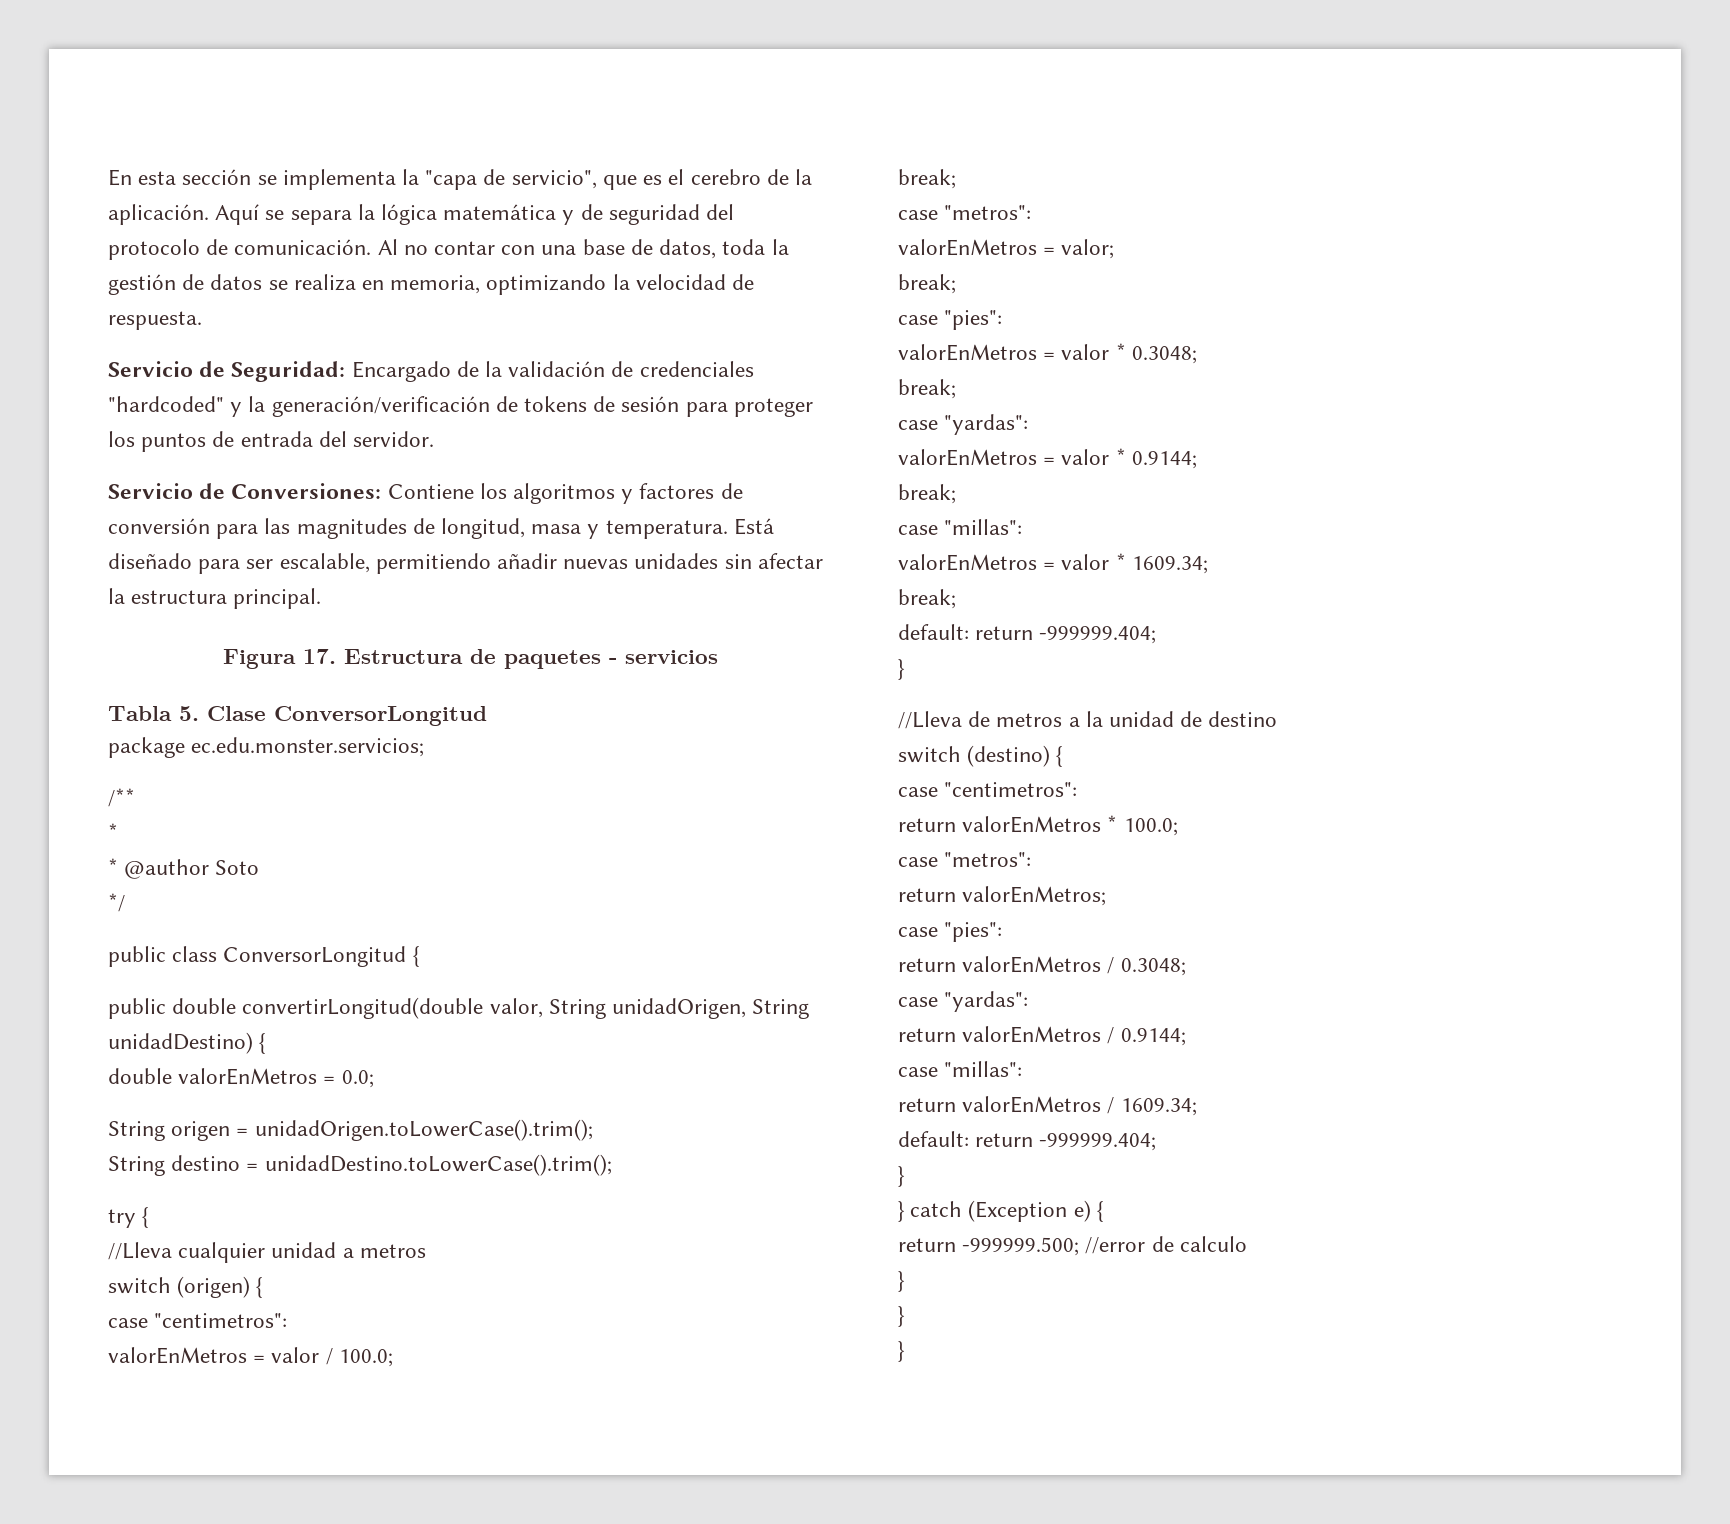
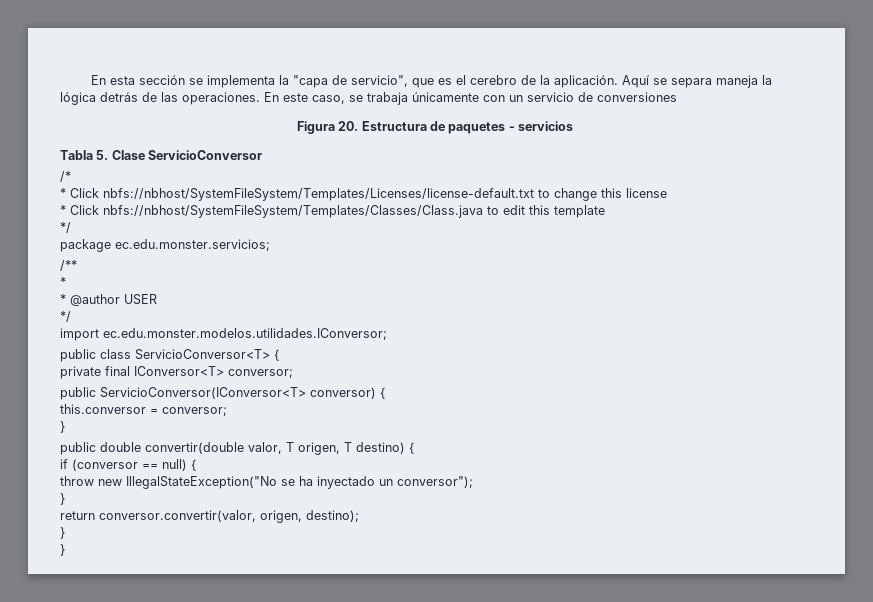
- Aquí se separa la lógica matemática y de seguridad del protocolo de comunicación. Al no contar con una base de datos, toda la gestión de datos se realiza en memoria, optimizando la velocidad de respuesta.
- Servicio de Seguridad: Encargado de la validación de credenciales "hardcoded" y la generación/verificación de tokens de sesión para proteger los puntos de entrada del servidor.
- Servicio de Conversiones: Contiene los algoritmos y factores de conversión para las magnitudes de longitud, masa y temperatura. Está diseñado para ser escalable, permitiendo añadir nuevas unidades sin afectar la estructura principal.
+ Aquí se separa maneja la lógica detrás de las operaciones. En este caso, se trabaja únicamente con un servicio de conversiones
- Figura 17. Estructura de paquetes - servicios
+ Figura 20. Estructura de paquetes - servicios
- Tabla 5. Clase ConversorLongitud
+ Tabla 5. Clase ServicioConversor
+ /*
+ * Click nbfs://nbhost/SystemFileSystem/Templates/Licenses/license-default.txt to change this license
+ * Click nbfs://nbhost/SystemFileSystem/Templates/Classes/Class.java to edit this template
+ */
- * @author Soto
+ * @author USER
  */
+ import ec.edu.monster.modelos.utilidades.IConversor;
- public class ConversorLongitud {
- public double convertirLongitud(double valor, String unidadOrigen, String unidadDestino) {
- double valorEnMetros = 0.0;
- String origen = unidadOrigen.toLowerCase().trim();
- String destino = unidadDestino.toLowerCase().trim();
- try {
- //Lleva cualquier unidad a metros
- switch (origen) {
- case "centimetros":
- valorEnMetros = valor / 100.0;
- break;
- case "metros":
- valorEnMetros = valor;
- break;
- case "pies":
- valorEnMetros = valor * 0.3048;
- break;
- case "yardas":
- valorEnMetros = valor * 0.9144;
- break;
- case "millas":
- valorEnMetros = valor * 1609.34;
- break;
- default: return -999999.404;
+ public class ServicioConversor<T> {
+ private final IConversor<T> conversor;
+ public ServicioConversor(IConversor<T> conversor) {
+ this.conversor = conversor;
  }
- //Lleva de metros a la unidad de destino
- switch (destino) {
- case "centimetros":
- return valorEnMetros * 100.0;
- case "metros":
- return valorEnMetros;
- case "pies":
- return valorEnMetros / 0.3048;
- case "yardas":
- return valorEnMetros / 0.9144;
- case "millas":
- return valorEnMetros / 1609.34;
- default: return -999999.404;
+ public double convertir(double valor, T origen, T destino) {
+ if (conversor == null) {
+ throw new IllegalStateException("No se ha inyectado un conversor");
  }
- } catch (Exception e) {
- return -999999.500; //error de calculo
- }
+ return conversor.convertir(valor, origen, destino);

